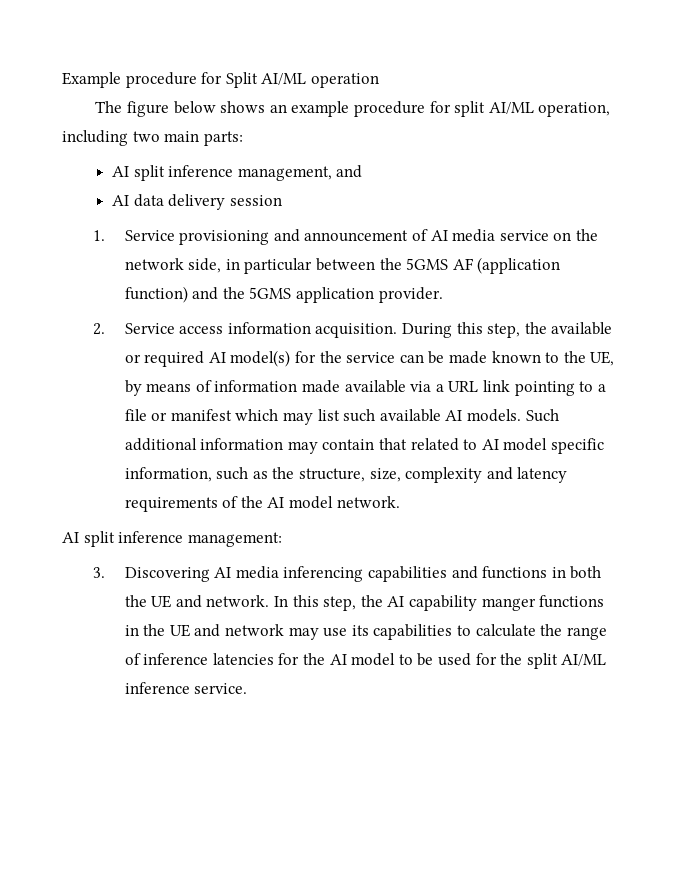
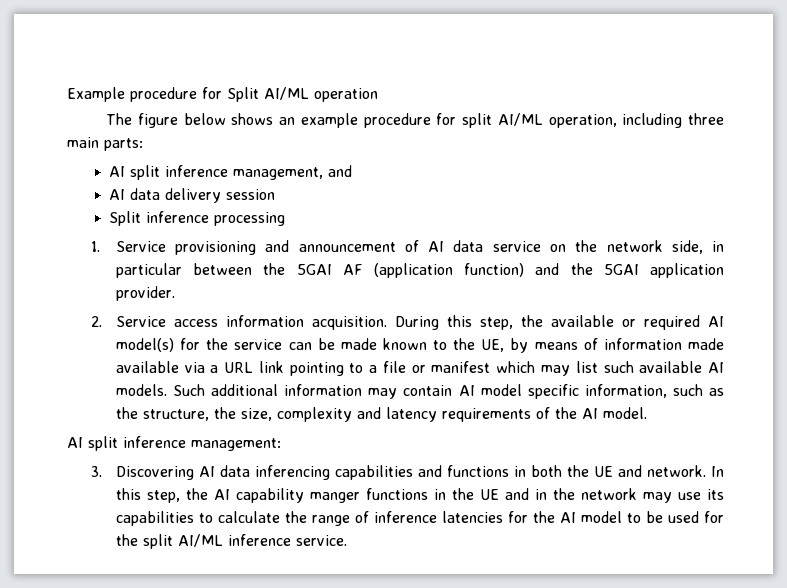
- The figure below shows an example procedure for split AI/ML operation, including two main parts:
+ The figure below shows an example procedure for split AI/ML operation, including three main parts:
+ Split inference processing
- 1. Service provisioning and announcement of AI media service on the network side, in particular between the 5GMS AF (application function) and the 5GMS application provider.
+ 1. Service provisioning and announcement of AI data service on the network side, in particular between the 5GAI AF (application function) and the 5GAI application provider.
- Such additional information may contain that related to AI model specific information, such as the structure, size, complexity and latency requirements of the AI model network.
+ Such additional information may contain AI model specific information, such as the structure, the size, complexity and latency requirements of the AI model.
- 3. Discovering AI media inferencing capabilities and functions in both the UE and network.
+ 3. Discovering AI data inferencing capabilities and functions in both the UE and network.
- In this step, the AI capability manger functions in the UE and network may use its capabilities to calculate the range of inference latencies for the AI model to be used for the split AI/ML inference service.
+ In this step, the AI capability manger functions in the UE and in the network may use its capabilities to calculate the range of inference latencies for the AI model to be used for the split AI/ML inference service.

